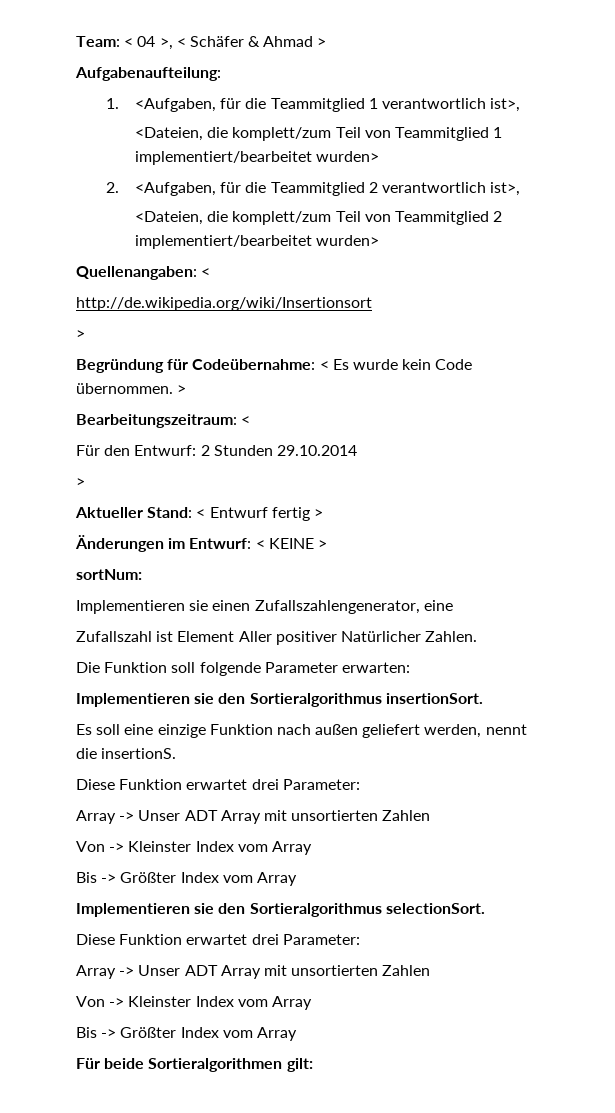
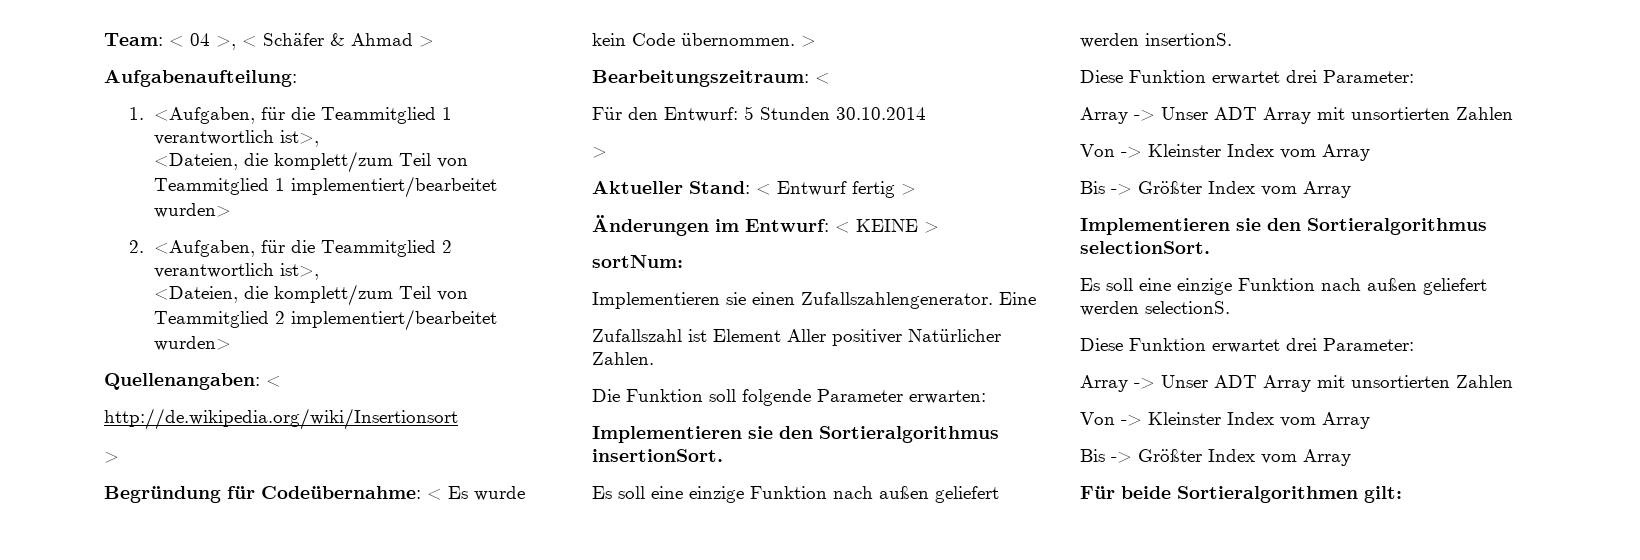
- Für den Entwurf: 2 Stunden 29.10.2014
+ Für den Entwurf: 5 Stunden 30.10.2014
- Implementieren sie einen Zufallszahlengenerator, eine
+ Implementieren sie einen Zufallszahlengenerator. Eine
- Es soll eine einzige Funktion nach außen geliefert werden, nennt die insertionS.
+ Es soll eine einzige Funktion nach außen geliefert werden insertionS.
+ Es soll eine einzige Funktion nach außen geliefert werden selectionS.

